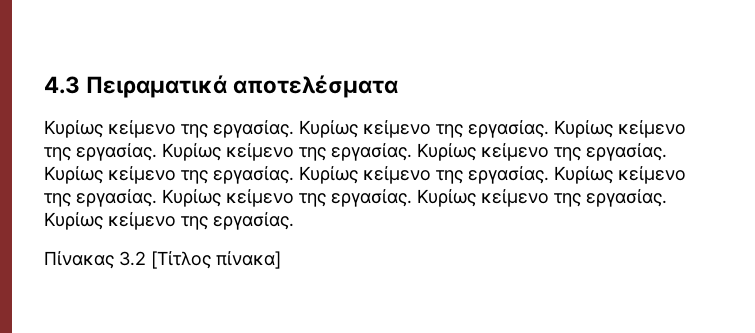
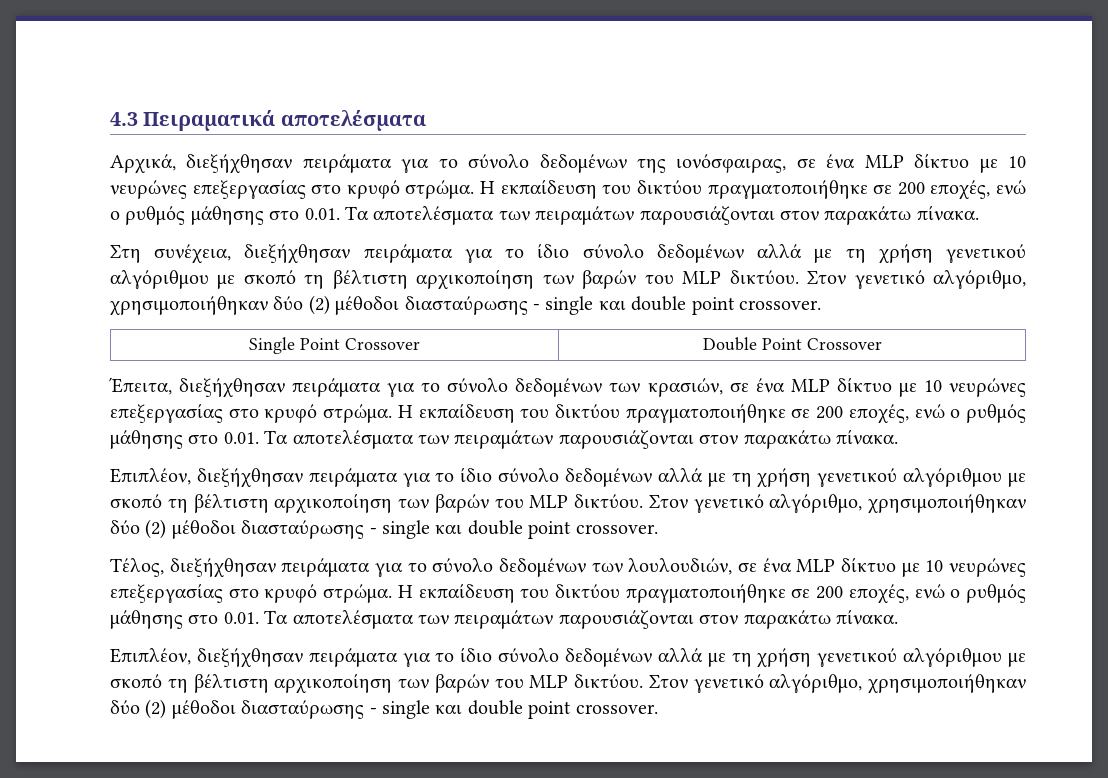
- Κυρίως κείμενο της εργασίας. Κυρίως κείμενο της εργασίας. Κυρίως κείμενο της εργασίας. Κυρίως κείμενο της εργασίας. Κυρίως κείμενο της εργασίας. Κυρίως κείμενο της εργασίας. Κυρίως κείμενο της εργασίας. Κυρίως κείμενο της εργασίας. Κυρίως κείμενο της εργασίας. Κυρίως κείμενο της εργασίας. Κυρίως κείμενο της εργασίας.
- Πίνακας 3.2 [Τίτλος πίνακα]
+ Αρχικά, διεξήχθησαν πειράματα για το σύνολο δεδομένων της ιονόσφαιρας, σε ένα MLP δίκτυο με 10 νευρώνες επεξεργασίας στο κρυφό στρώμα. Η εκπαίδευση του δικτύου πραγματοποιήθηκε σε 200 εποχές, ενώ ο ρυθμός μάθησης στο 0.01. Τα αποτελέσματα των πειραμάτων παρουσιάζονται στον παρακάτω πίνακα.
+ Στη συνέχεια, διεξήχθησαν πειράματα για το ίδιο σύνολο δεδομένων αλλά με τη χρήση γενετικού αλγόριθμου με σκοπό τη βέλτιστη αρχικοποίηση των βαρών του MLP δικτύου. Στον γενετικό αλγόριθμο, χρησιμοποιήθηκαν δύο (2) μέθοδοι διασταύρωσης - single και double point crossover.
+ Single Point Crossover | Double Point Crossover
+ Έπειτα, διεξήχθησαν πειράματα για το σύνολο δεδομένων των κρασιών, σε ένα MLP δίκτυο με 10 νευρώνες επεξεργασίας στο κρυφό στρώμα. Η εκπαίδευση του δικτύου πραγματοποιήθηκε σε 200 εποχές, ενώ ο ρυθμός μάθησης στο 0.01. Τα αποτελέσματα των πειραμάτων παρουσιάζονται στον παρακάτω πίνακα.
+ Επιπλέον, διεξήχθησαν πειράματα για το ίδιο σύνολο δεδομένων αλλά με τη χρήση γενετικού αλγόριθμου με σκοπό τη βέλτιστη αρχικοποίηση των βαρών του MLP δικτύου. Στον γενετικό αλγόριθμο, χρησιμοποιήθηκαν δύο (2) μέθοδοι διασταύρωσης - single και double point crossover.
+ Τέλος, διεξήχθησαν πειράματα για το σύνολο δεδομένων των λουλουδιών, σε ένα MLP δίκτυο με 10 νευρώνες επεξεργασίας στο κρυφό στρώμα. Η εκπαίδευση του δικτύου πραγματοποιήθηκε σε 200 εποχές, ενώ ο ρυθμός μάθησης στο 0.01. Τα αποτελέσματα των πειραμάτων παρουσιάζονται στον παρακάτω πίνακα.
+ Επιπλέον, διεξήχθησαν πειράματα για το ίδιο σύνολο δεδομένων αλλά με τη χρήση γενετικού αλγόριθμου με σκοπό τη βέλτιστη αρχικοποίηση των βαρών του MLP δικτύου. Στον γενετικό αλγόριθμο, χρησιμοποιήθηκαν δύο (2) μέθοδοι διασταύρωσης - single και double point crossover.

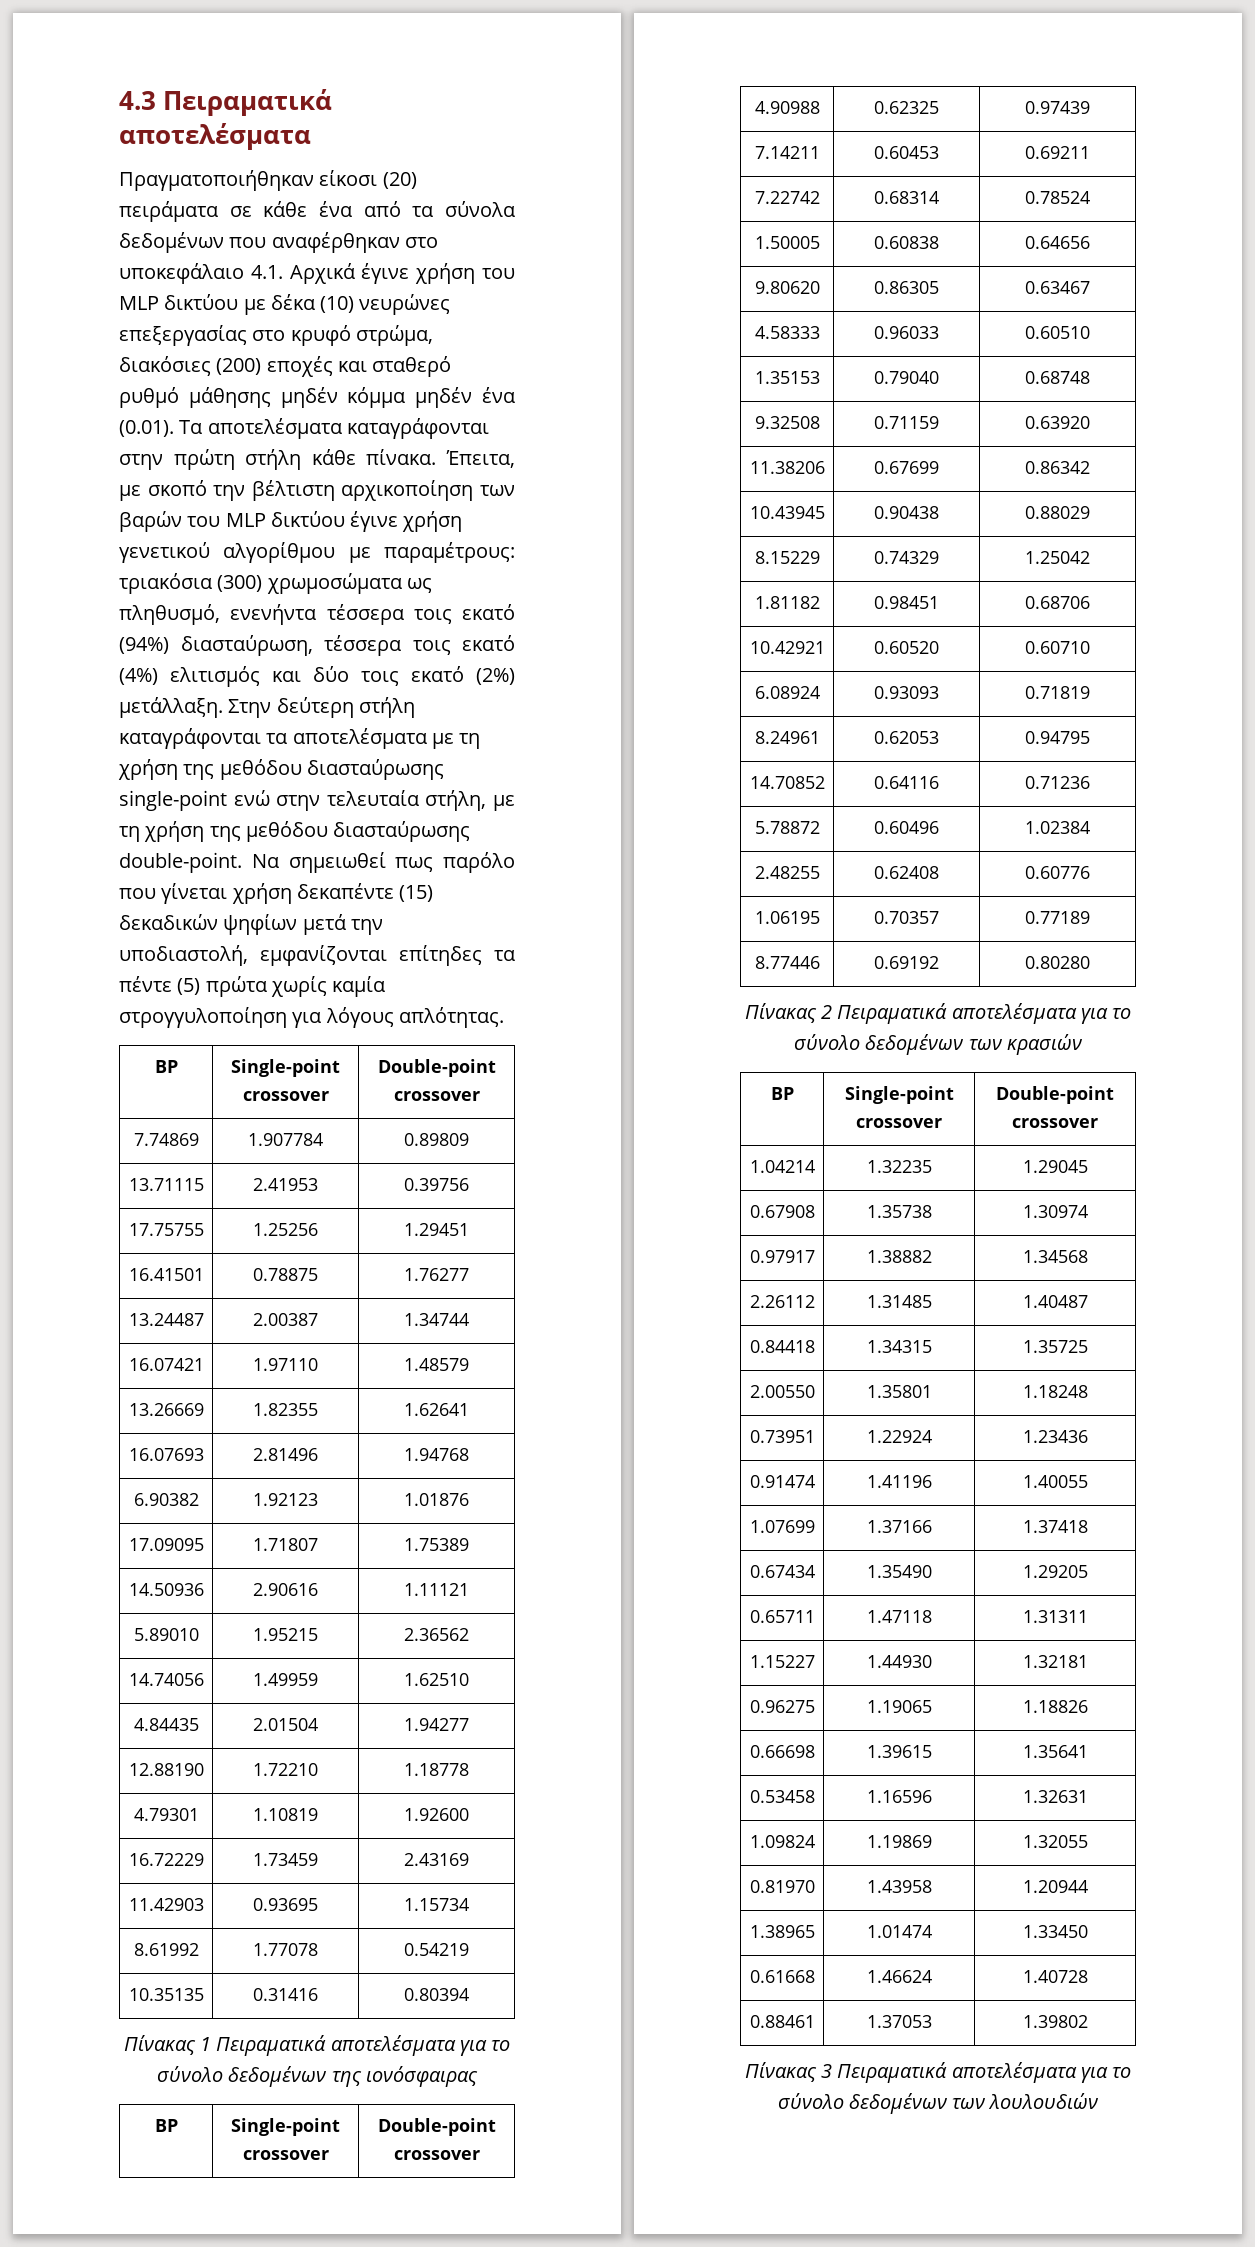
- Αρχικά, διεξήχθησαν πειράματα για το σύνολο δεδομένων της ιονόσφαιρας, σε ένα MLP δίκτυο με 10 νευρώνες επεξεργασίας στο κρυφό στρώμα. Η εκπαίδευση του δικτύου πραγματοποιήθηκε σε 200 εποχές, ενώ ο ρυθμός μάθησης στο 0.01. Τα αποτελέσματα των πειραμάτων παρουσιάζονται στον παρακάτω πίνακα.
- Στη συνέχεια, διεξήχθησαν πειράματα για το ίδιο σύνολο δεδομένων αλλά με τη χρήση γενετικού αλγόριθμου με σκοπό τη βέλτιστη αρχικοποίηση των βαρών του MLP δικτύου. Στον γενετικό αλγόριθμο, χρησιμοποιήθηκαν δύο (2) μέθοδοι διασταύρωσης - single και double point crossover.
- Single Point Crossover | Double Point Crossover
- Έπειτα, διεξήχθησαν πειράματα για το σύνολο δεδομένων των κρασιών, σε ένα MLP δίκτυο με 10 νευρώνες επεξεργασίας στο κρυφό στρώμα. Η εκπαίδευση του δικτύου πραγματοποιήθηκε σε 200 εποχές, ενώ ο ρυθμός μάθησης στο 0.01. Τα αποτελέσματα των πειραμάτων παρουσιάζονται στον παρακάτω πίνακα.
- Επιπλέον, διεξήχθησαν πειράματα για το ίδιο σύνολο δεδομένων αλλά με τη χρήση γενετικού αλγόριθμου με σκοπό τη βέλτιστη αρχικοποίηση των βαρών του MLP δικτύου. Στον γενετικό αλγόριθμο, χρησιμοποιήθηκαν δύο (2) μέθοδοι διασταύρωσης - single και double point crossover.
- Τέλος, διεξήχθησαν πειράματα για το σύνολο δεδομένων των λουλουδιών, σε ένα MLP δίκτυο με 10 νευρώνες επεξεργασίας στο κρυφό στρώμα. Η εκπαίδευση του δικτύου πραγματοποιήθηκε σε 200 εποχές, ενώ ο ρυθμός μάθησης στο 0.01. Τα αποτελέσματα των πειραμάτων παρουσιάζονται στον παρακάτω πίνακα.
- Επιπλέον, διεξήχθησαν πειράματα για το ίδιο σύνολο δεδομένων αλλά με τη χρήση γενετικού αλγόριθμου με σκοπό τη βέλτιστη αρχικοποίηση των βαρών του MLP δικτύου. Στον γενετικό αλγόριθμο, χρησιμοποιήθηκαν δύο (2) μέθοδοι διασταύρωσης - single και double point crossover.
+ Πραγματοποιήθηκαν είκοσι (20) πειράματα σε κάθε ένα από τα σύνολα δεδομένων που αναφέρθηκαν στο υποκεφάλαιο 4.1. Αρχικά έγινε χρήση του MLP δικτύου με δέκα (10) νευρώνες επεξεργασίας στο κρυφό στρώμα, διακόσιες (200) εποχές και σταθερό ρυθμό μάθησης μηδέν κόμμα μηδέν ένα (0.01). Τα αποτελέσματα καταγράφονται στην πρώτη στήλη κάθε πίνακα. Έπειτα, με σκοπό την βέλτιστη αρχικοποίηση των βαρών του MLP δικτύου έγινε χρήση γενετικού αλγορίθμου με παραμέτρους: τριακόσια (300) χρωμοσώματα ως πληθυσμό, ενενήντα τέσσερα τοις εκατό (94%) διασταύρωση, τέσσερα τοις εκατό (4%) ελιτισμός και δύο τοις εκατό (2%) μετάλλαξη. Στην δεύτερη στήλη καταγράφονται τα αποτελέσματα με τη χρήση της μεθόδου διασταύρωσης single-point ενώ στην τελευταία στήλη, με τη χρήση της μεθόδου διασταύρωσης double-point. Να σημειωθεί πως παρόλο που γίνεται χρήση δεκαπέντε (15) δεκαδικών ψηφίων μετά την υποδιαστολή, εμφανίζονται επίτηδες τα πέντε (5) πρώτα χωρίς καμία στρογγυλοποίηση για λόγους απλότητας.
+ BP | Single-point crossover | Double-point crossover
+ 7.74869 | 1.907784 | 0.89809
+ 13.71115 | 2.41953 | 0.39756
+ 17.75755 | 1.25256 | 1.29451
+ 16.41501 | 0.78875 | 1.76277
+ 13.24487 | 2.00387 | 1.34744
+ 16.07421 | 1.97110 | 1.48579
+ 13.26669 | 1.82355 | 1.62641
+ 16.07693 | 2.81496 | 1.94768
+ 6.90382 | 1.92123 | 1.01876
+ 17.09095 | 1.71807 | 1.75389
+ 14.50936 | 2.90616 | 1.11121
+ 5.89010 | 1.95215 | 2.36562
+ 14.74056 | 1.49959 | 1.62510
+ 4.84435 | 2.01504 | 1.94277
+ 12.88190 | 1.72210 | 1.18778
+ 4.79301 | 1.10819 | 1.92600
+ 16.72229 | 1.73459 | 2.43169
+ 11.42903 | 0.93695 | 1.15734
+ 8.61992 | 1.77078 | 0.54219
+ 10.35135 | 0.31416 | 0.80394
+ Πίνακας 1 Πειραματικά αποτελέσματα για το σύνολο δεδομένων της ιονόσφαιρας
+ BP | Single-point crossover | Double-point crossover
+ 4.90988 | 0.62325 | 0.97439
+ 7.14211 | 0.60453 | 0.69211
+ 7.22742 | 0.68314 | 0.78524
+ 1.50005 | 0.60838 | 0.64656
+ 9.80620 | 0.86305 | 0.63467
+ 4.58333 | 0.96033 | 0.60510
+ 1.35153 | 0.79040 | 0.68748
+ 9.32508 | 0.71159 | 0.63920
+ 11.38206 | 0.67699 | 0.86342
+ 10.43945 | 0.90438 | 0.88029
+ 8.15229 | 0.74329 | 1.25042
+ 1.81182 | 0.98451 | 0.68706
+ 10.42921 | 0.60520 | 0.60710
+ 6.08924 | 0.93093 | 0.71819
+ 8.24961 | 0.62053 | 0.94795
+ 14.70852 | 0.64116 | 0.71236
+ 5.78872 | 0.60496 | 1.02384
+ 2.48255 | 0.62408 | 0.60776
+ 1.06195 | 0.70357 | 0.77189
+ 8.77446 | 0.69192 | 0.80280
+ Πίνακας 2 Πειραματικά αποτελέσματα για το σύνολο δεδομένων των κρασιών
+ BP | Single-point crossover | Double-point crossover
+ 1.04214 | 1.32235 | 1.29045
+ 0.67908 | 1.35738 | 1.30974
+ 0.97917 | 1.38882 | 1.34568
+ 2.26112 | 1.31485 | 1.40487
+ 0.84418 | 1.34315 | 1.35725
+ 2.00550 | 1.35801 | 1.18248
+ 0.73951 | 1.22924 | 1.23436
+ 0.91474 | 1.41196 | 1.40055
+ 1.07699 | 1.37166 | 1.37418
+ 0.67434 | 1.35490 | 1.29205
+ 0.65711 | 1.47118 | 1.31311
+ 1.15227 | 1.44930 | 1.32181
+ 0.96275 | 1.19065 | 1.18826
+ 0.66698 | 1.39615 | 1.35641
+ 0.53458 | 1.16596 | 1.32631
+ 1.09824 | 1.19869 | 1.32055
+ 0.81970 | 1.43958 | 1.20944
+ 1.38965 | 1.01474 | 1.33450
+ 0.61668 | 1.46624 | 1.40728
+ 0.88461 | 1.37053 | 1.39802
+ Πίνακας 3 Πειραματικά αποτελέσματα για το σύνολο δεδομένων των λουλουδιών

